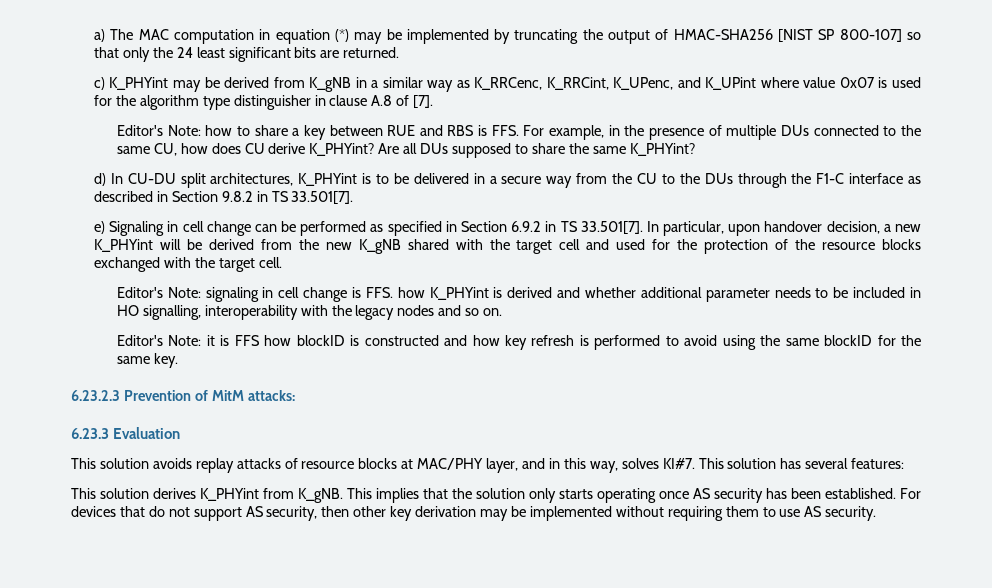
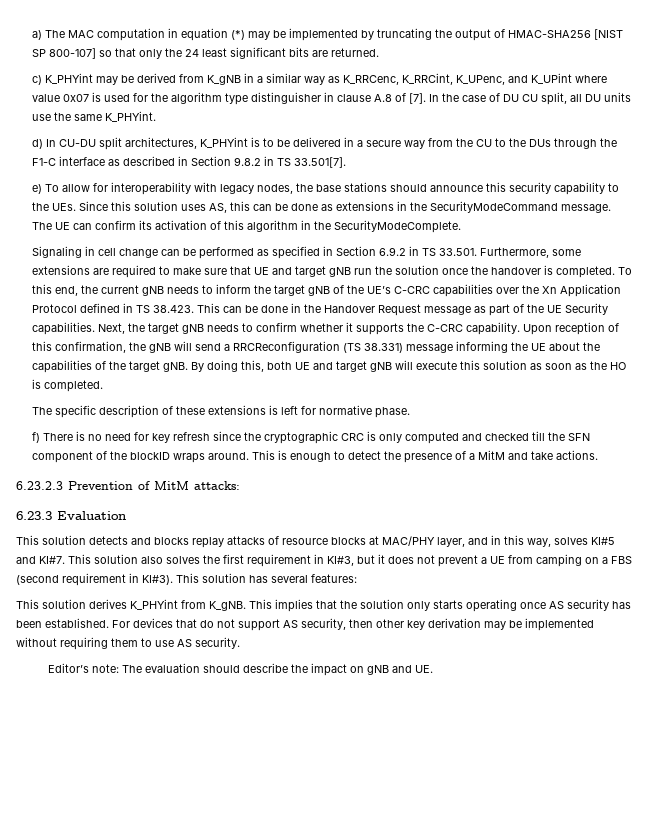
- c) K_PHYint may be derived from K_gNB in a similar way as K_RRCenc, K_RRCint, K_UPenc, and K_UPint where value 0x07 is used for the algorithm type distinguisher in clause A.8 of [7].
- Editor's Note: how to share a key between RUE and RBS is FFS. For example, in the presence of multiple DUs connected to the same CU, how does CU derive K_PHYint? Are all DUs supposed to share the same K_PHYint?
+ c) K_PHYint may be derived from K_gNB in a similar way as K_RRCenc, K_RRCint, K_UPenc, and K_UPint where value 0x07 is used for the algorithm type distinguisher in clause A.8 of [7]. In the case of DU CU split, all DU units use the same K_PHYint.
- e) Signaling in cell change can be performed as specified in Section 6.9.2 in TS 33.501[7]. In particular, upon handover decision, a new K_PHYint will be derived from the new K_gNB shared with the target cell and used for the protection of the resource blocks exchanged with the target cell.
- Editor's Note: signaling in cell change is FFS. how K_PHYint is derived and whether additional parameter needs to be included in HO signalling, interoperability with the legacy nodes and so on.
- Editor's Note: it is FFS how blockID is constructed and how key refresh is performed to avoid using the same blockID for the same key.
+ e) To allow for interoperability with legacy nodes, the base stations should announce this security capability to the UEs. Since this solution uses AS, this can be done as extensions in the SecurityModeCommand message. The UE can confirm its activation of this algorithm in the SecurityModeComplete.
+ Signaling in cell change can be performed as specified in Section 6.9.2 in TS 33.501. Furthermore, some extensions are required to make sure that UE and target gNB run the solution once the handover is completed. To this end, the current gNB needs to inform the target gNB of the UE’s C-CRC capabilities over the Xn Application Protocol defined in TS 38.423. This can be done in the Handover Request message as part of the UE Security capabilities. Next, the target gNB needs to confirm whether it supports the C-CRC capability. Upon reception of this confirmation, the gNB will send a RRCReconfiguration (TS 38.331) message informing the UE about the capabilities of the target gNB. By doing this, both UE and target gNB will execute this solution as soon as the HO is completed.
+ The specific description of these extensions is left for normative phase.
+ f) There is no need for key refresh since the cryptographic CRC is only computed and checked till the SFN component of the blockID wraps around. This is enough to detect the presence of a MitM and take actions.
- This solution avoids replay attacks of resource blocks at MAC/PHY layer, and in this way, solves KI#7.
+ This solution detects and blocks replay attacks of resource blocks at MAC/PHY layer, and in this way, solves KI#5 and KI#7.
- This solution has several features:
+ This solution also solves the first requirement in KI#3, but it does not prevent a UE from camping on a FBS (second requirement in KI#3). This solution has several features:
+ Editor’s note: The evaluation should describe the impact on gNB and UE.

